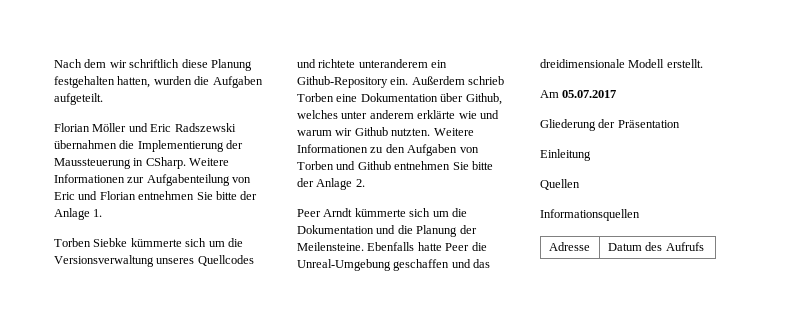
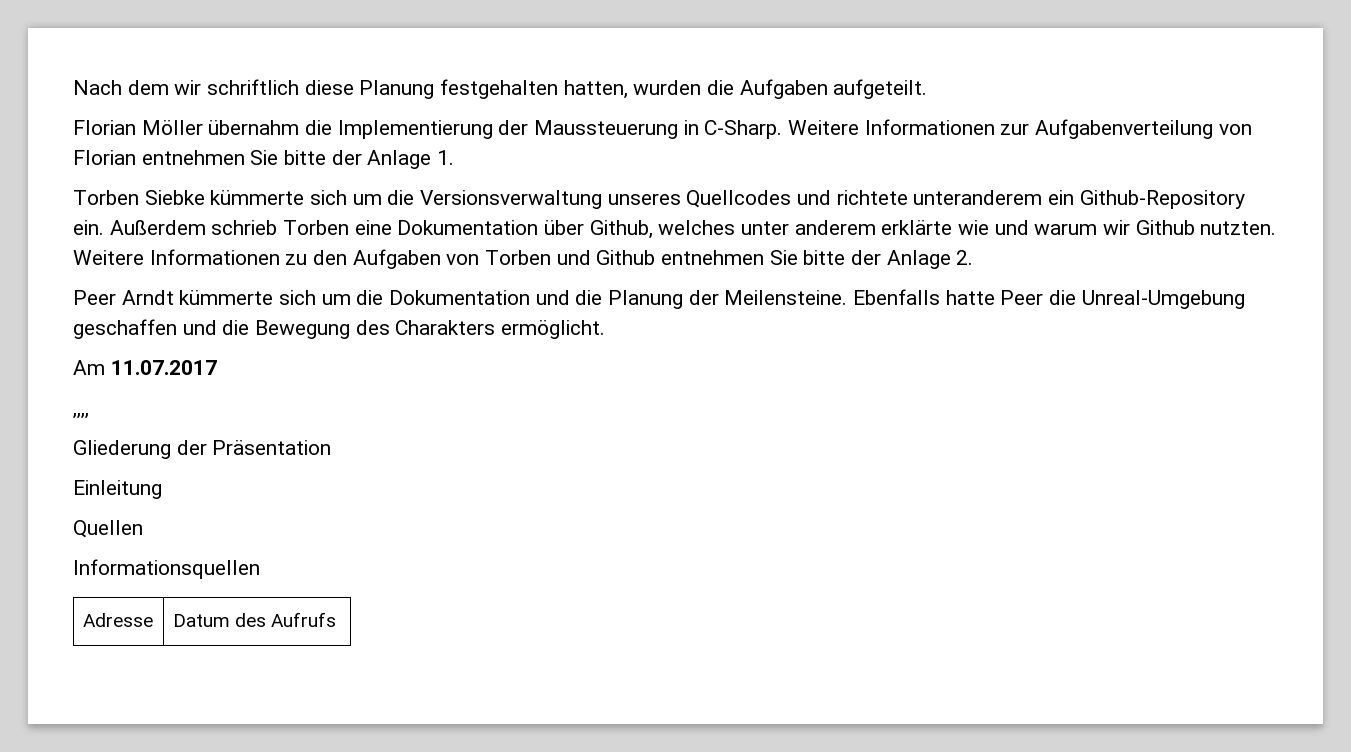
- Florian Möller und Eric Radszewski übernahmen die Implementierung der Maussteuerung in CSharp.
+ Florian Möller übernahm die Implementierung der Maussteuerung in C-Sharp.
- Weitere Informationen zur Aufgabenteilung von Eric und Florian entnehmen Sie bitte der Anlage 1.
+ Weitere Informationen zur Aufgabenverteilung von Florian entnehmen Sie bitte der Anlage 1.
- Ebenfalls hatte Peer die Unreal-Umgebung geschaffen und das dreidimensionale Modell erstellt.
+ Ebenfalls hatte Peer die Unreal-Umgebung geschaffen und die Bewegung des Charakters ermöglicht.
- Am 05.07.2017
+ Am 11.07.2017
+ ,,,,

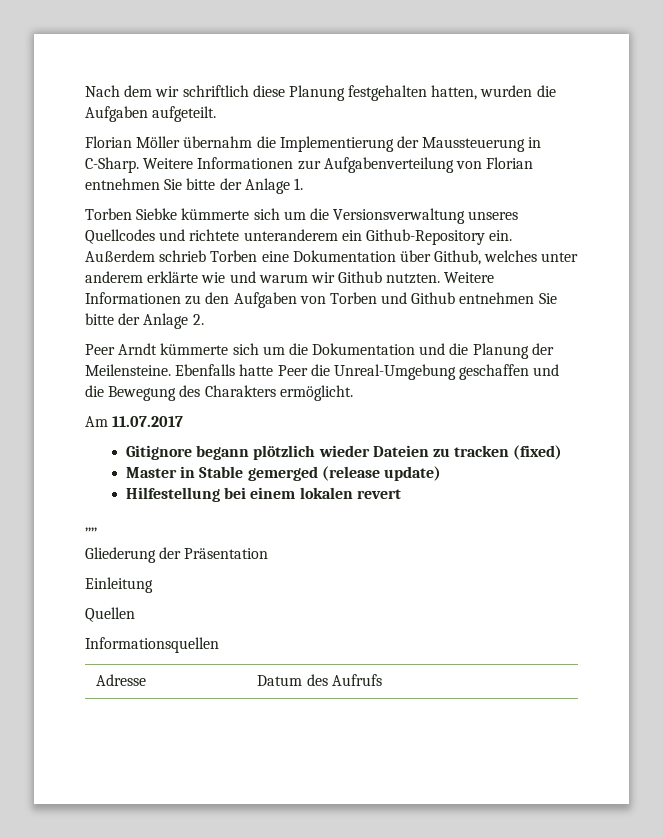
+ Gitignore begann plötzlich wieder Dateien zu tracken (fixed)
+ Master in Stable gemerged (release update)
+ Hilfestellung bei einem lokalen revert

